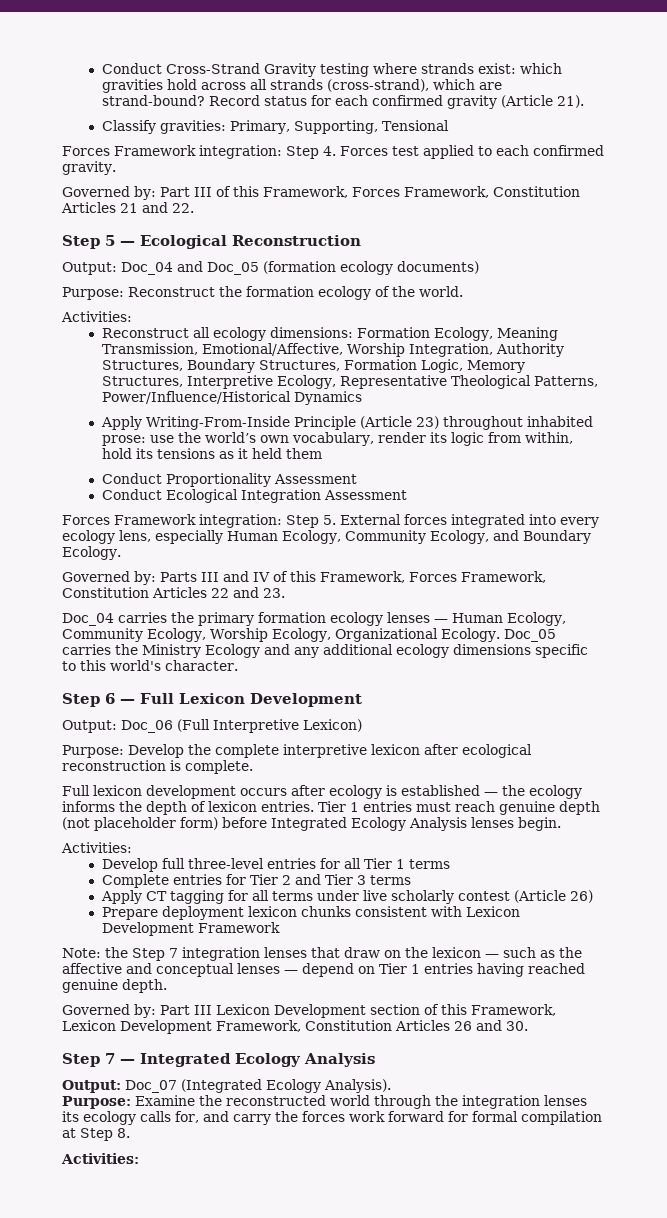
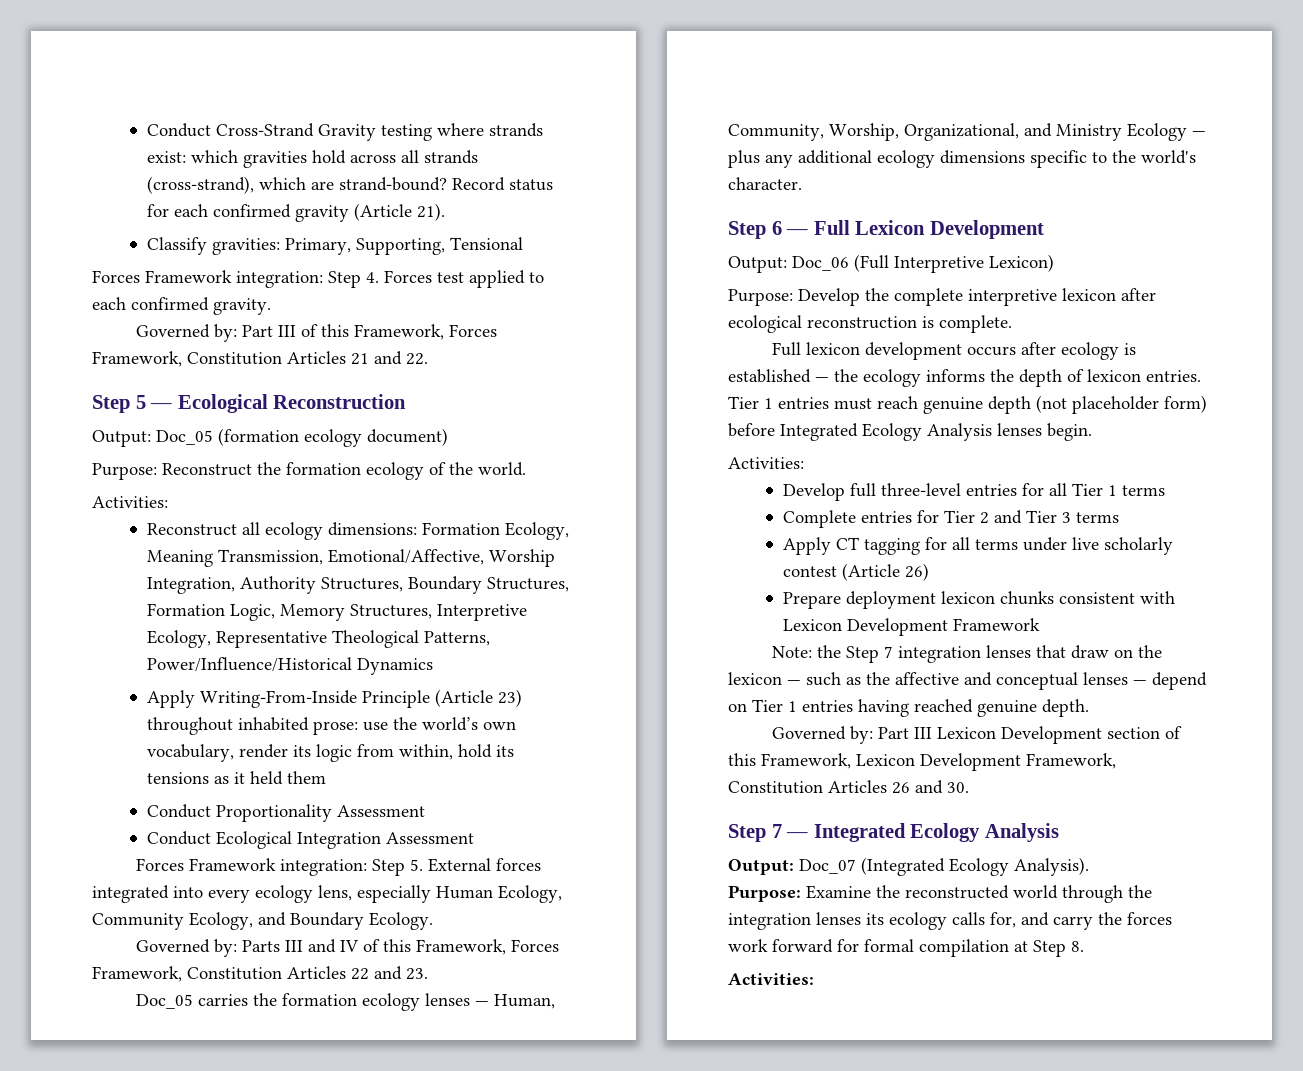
- Output: Doc_04 and Doc_05 (formation ecology documents)
+ Output: Doc_05 (formation ecology document)
- Doc_04 carries the primary formation ecology lenses — Human Ecology, Community Ecology, Worship Ecology, Organizational Ecology. Doc_05 carries the Ministry Ecology and any additional ecology dimensions specific to this world's character.
+ Doc_05 carries the formation ecology lenses — Human, Community, Worship, Organizational, and Ministry Ecology — plus any additional ecology dimensions specific to the world's character.

